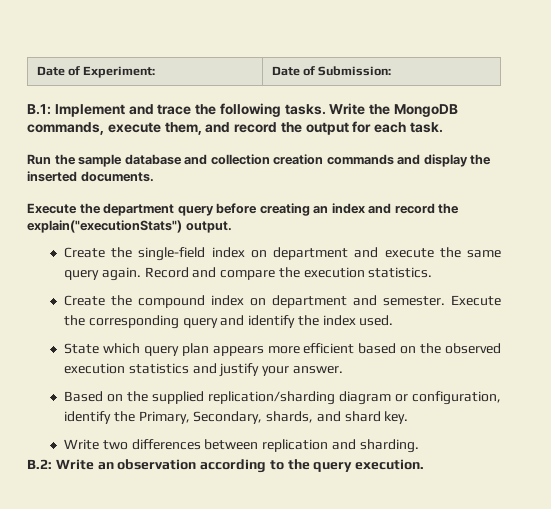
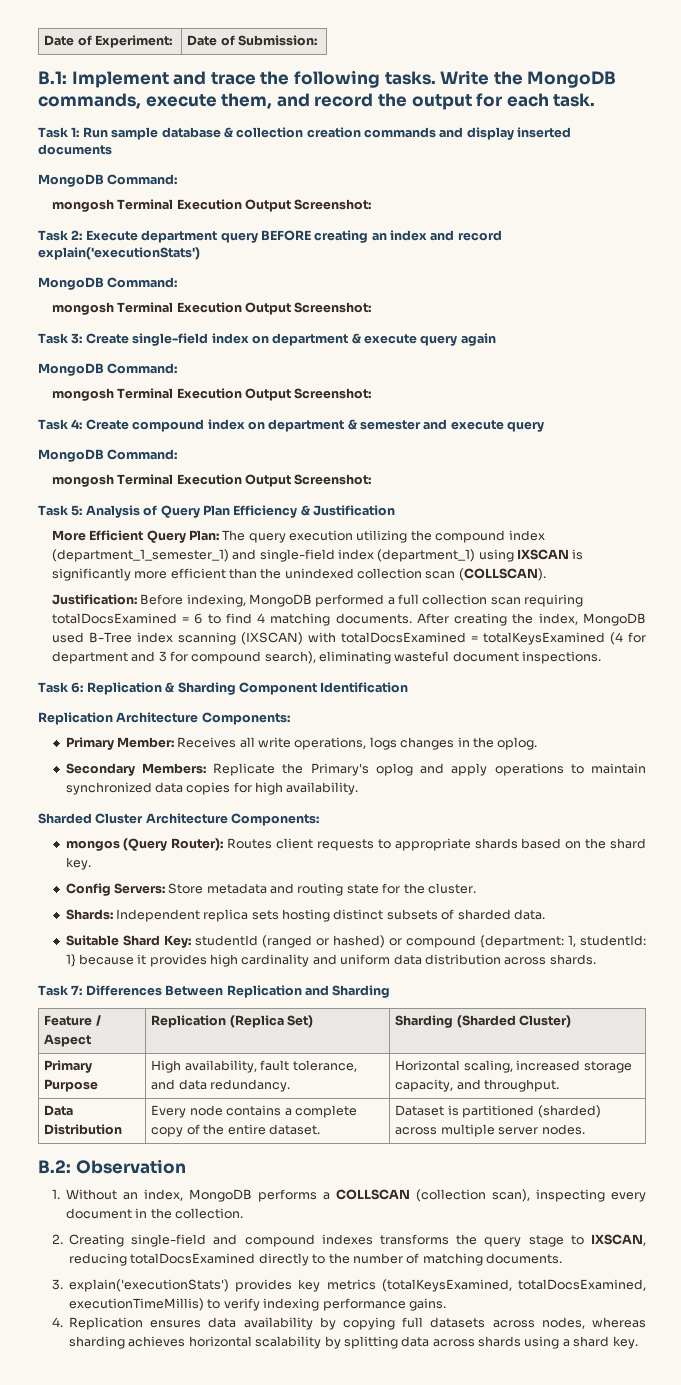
- Run the sample database and collection creation commands and display the inserted documents.
- Execute the department query before creating an index and record the explain("executionStats") output.
- Create the single-field index on department and execute the same query again. Record and compare the execution statistics.
- Create the compound index on department and semester. Execute the corresponding query and identify the index used.
- State which query plan appears more efficient based on the observed execution statistics and justify your answer.
- Based on the supplied replication/sharding diagram or configuration, identify the Primary, Secondary, shards, and shard key.
- Write two differences between replication and sharding.
- B.2: Write an observation according to the query execution.
+ Task 1: Run sample database & collection creation commands and display inserted documents
+ MongoDB Command:
+ mongosh Terminal Execution Output Screenshot:
+ Task 2: Execute department query BEFORE creating an index and record explain('executionStats')
+ MongoDB Command:
+ mongosh Terminal Execution Output Screenshot:
+ Task 3: Create single-field index on department & execute query again
+ MongoDB Command:
+ mongosh Terminal Execution Output Screenshot:
+ Task 4: Create compound index on department & semester and execute query
+ MongoDB Command:
+ mongosh Terminal Execution Output Screenshot:
+ Task 5: Analysis of Query Plan Efficiency & Justification
+ More Efficient Query Plan: The query execution utilizing the compound index (department_1_semester_1) and single-field index (department_1) using IXSCAN is significantly more efficient than the unindexed collection scan (COLLSCAN).
+ Justification: Before indexing, MongoDB performed a full collection scan requiring totalDocsExamined = 6 to find 4 matching documents. After creating the index, MongoDB used B-Tree index scanning (IXSCAN) with totalDocsExamined = totalKeysExamined (4 for department and 3 for compound search), eliminating wasteful document inspections.
+ Task 6: Replication & Sharding Component Identification
+ Replication Architecture Components:
+ Primary Member: Receives all write operations, logs changes in the oplog.
+ Secondary Members: Replicate the Primary's oplog and apply operations to maintain synchronized data copies for high availability.
+ Sharded Cluster Architecture Components:
+ mongos (Query Router): Routes client requests to appropriate shards based on the shard key.
+ Config Servers: Store metadata and routing state for the cluster.
+ Shards: Independent replica sets hosting distinct subsets of sharded data.
+ Suitable Shard Key: studentId (ranged or hashed) or compound {department: 1, studentId: 1} because it provides high cardinality and uniform data distribution across shards.
+ Task 7: Differences Between Replication and Sharding
+ Feature / Aspect | Replication (Replica Set) | Sharding (Sharded Cluster)
+ Primary Purpose | High availability, fault tolerance, and data redundancy. | Horizontal scaling, increased storage capacity, and throughput.
+ Data Distribution | Every node contains a complete copy of the entire dataset. | Dataset is partitioned (sharded) across multiple server nodes.
+ B.2: Observation
+ 1. Without an index, MongoDB performs a COLLSCAN (collection scan), inspecting every document in the collection.
+ 2. Creating single-field and compound indexes transforms the query stage to IXSCAN, reducing totalDocsExamined directly to the number of matching documents.
+ 3. explain('executionStats') provides key metrics (totalKeysExamined, totalDocsExamined, executionTimeMillis) to verify indexing performance gains.
+ 4. Replication ensures data availability by copying full datasets across nodes, whereas sharding achieves horizontal scalability by splitting data across shards using a shard key.

